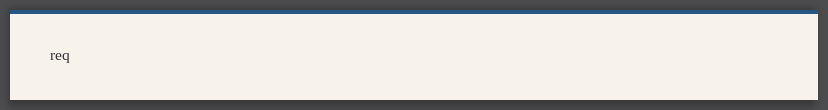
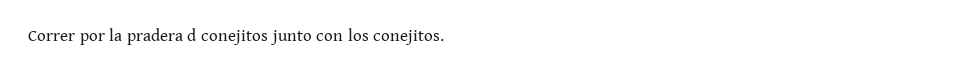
- req
+ Correr por la pradera d conejitos junto con los conejitos.

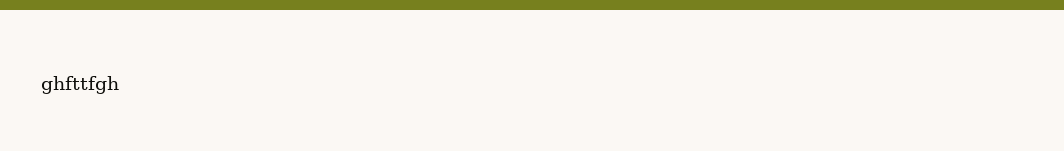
- Correr por la pradera d conejitos junto con los conejitos.
+ ghfttfgh

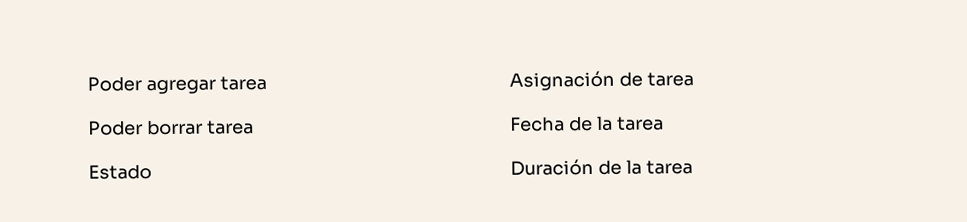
- ghfttfgh
+ Poder agregar tarea
+ Poder borrar tarea
+ Estado
+ Asignación de tarea
+ Fecha de la tarea
+ Duración de la tarea

